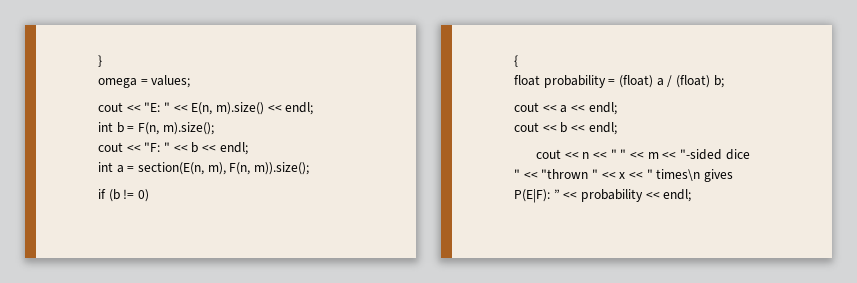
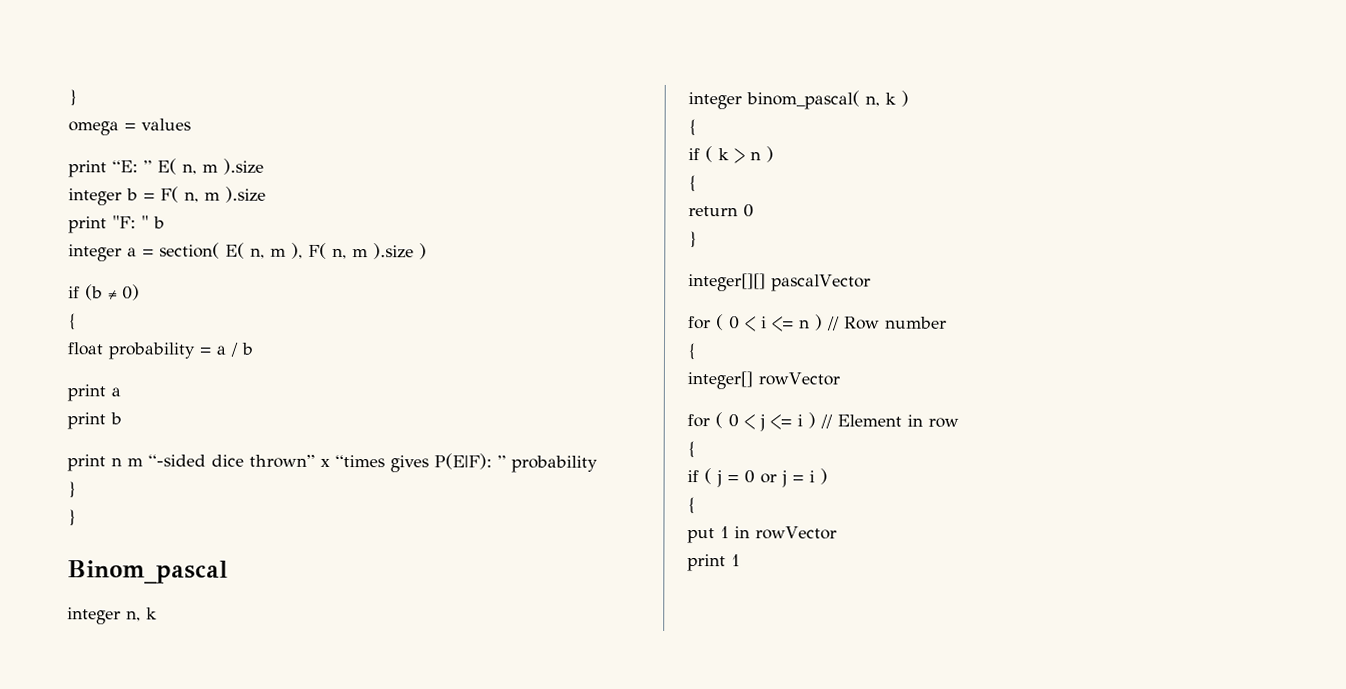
- omega = values;
- cout << "E: " << E(n, m).size() << endl;
- int b = F(n, m).size();
- cout << "F: " << b << endl;
- int a = section(E(n, m), F(n, m)).size();
+ omega = values
+ print “E: ” E( n, m ).size
+ integer b = F( n, m ).size
+ print "F: " b
+ integer a = section( E( n, m ), F( n, m ).size )
- if (b != 0)
+ if (b ≠ 0)
- float probability = (float) a / (float) b;
- cout << a << endl;
- cout << b << endl;
- cout << n << " " << m << "-sided dice " << "thrown " << x << " times\n gives P(E|F): ” << probability << endl;
+ float probability = a / b
+ print a
+ print b
+ print n m “-sided dice thrown” x “times gives P(E|F): ” probability
+ }
+ }
+ Binom_pascal
+ integer n, k
+ integer binom_pascal( n, k )
+ {
+ if ( k > n )
+ {
+ return 0
+ }
+ integer[][] pascalVector
+ for ( 0 < i <= n ) // Row number
+ {
+ integer[] rowVector
+ for ( 0 < j <= i ) // Element in row
+ {
+ if ( j = 0 or j = i )
+ {
+ put 1 in rowVector
+ print 1

